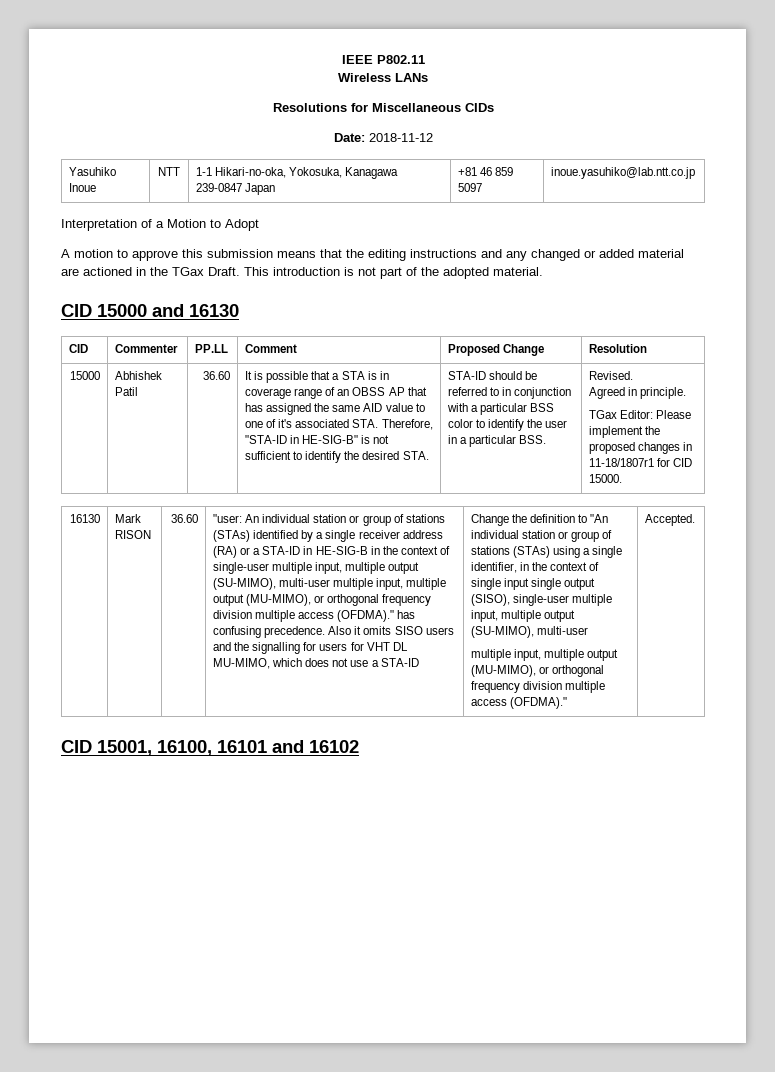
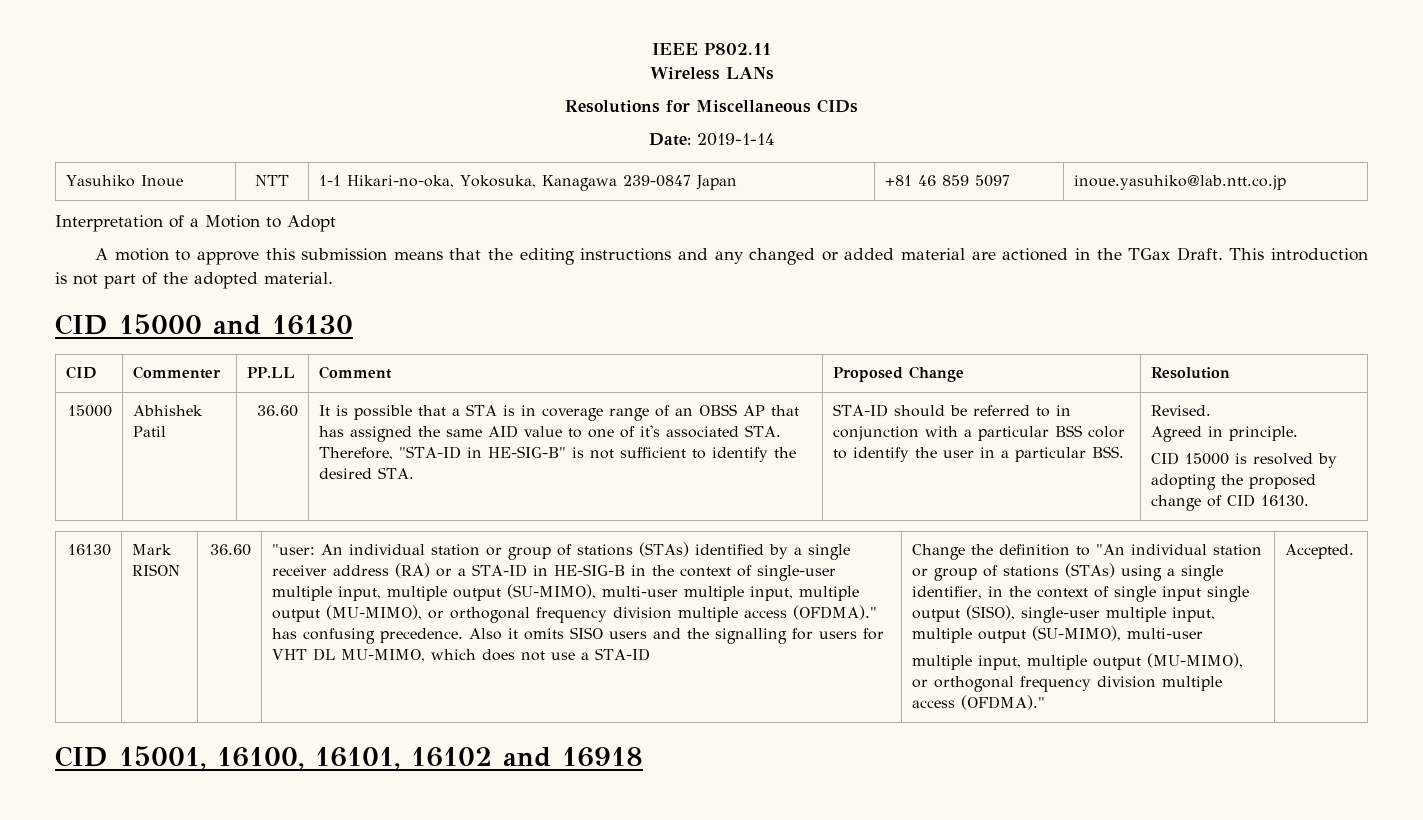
- Date: 2018-11-12
+ Date: 2019-1-14
- TGax Editor: Please implement the proposed changes in 11-18/1807r1 for CID 15000.
+ CID 15000 is resolved by adopting the proposed change of CID 16130.
- CID 15001, 16100, 16101 and 16102
+ CID 15001, 16100, 16101, 16102 and 16918

